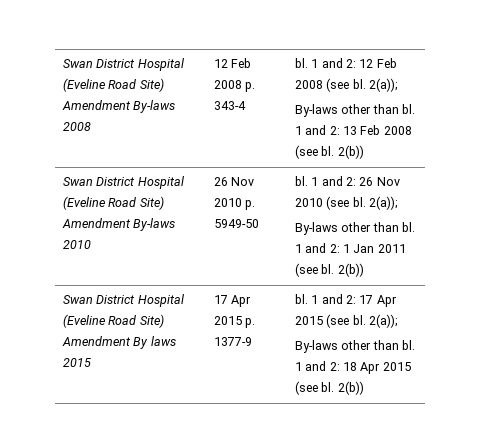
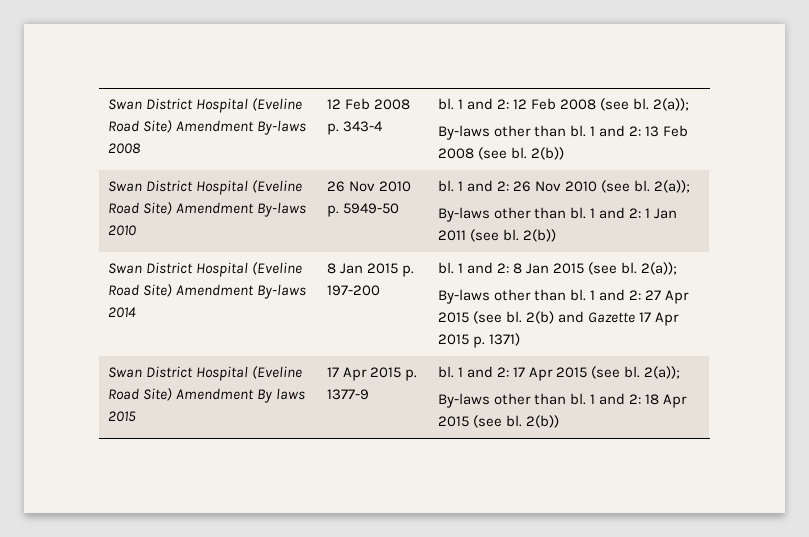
+ Swan District Hospital (Eveline Road Site) Amendment By-laws 2014 | 8 Jan 2015 p. 197-200 | bl. 1 and 2: 8 Jan 2015 (see bl. 2(a));
+ By-laws other than bl. 1 and 2: 27 Apr 2015 (see bl. 2(b) and Gazette 17 Apr 2015 p. 1371)

